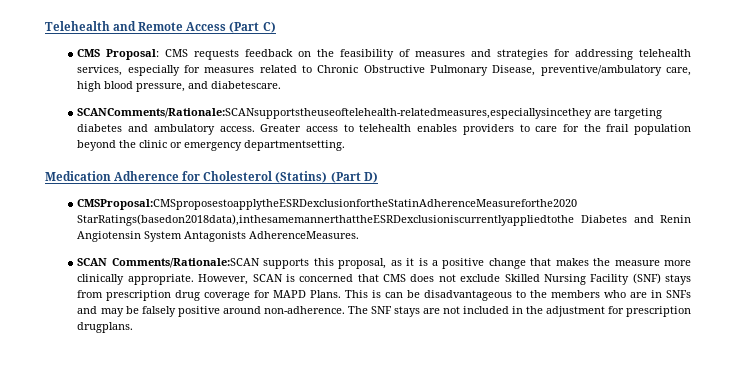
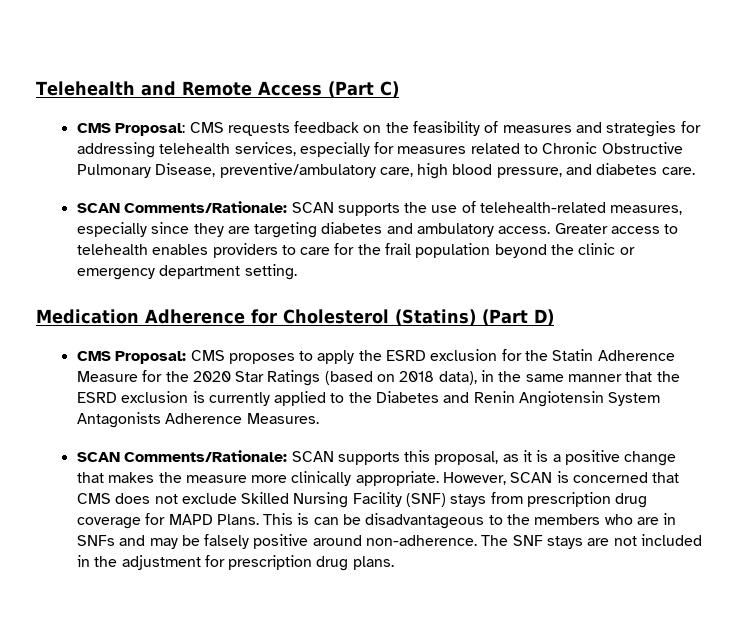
- CMS Proposal: CMS requests feedback on the feasibility of measures and strategies for addressing telehealth services, especially for measures related to Chronic Obstructive Pulmonary Disease, preventive/ambulatory care, high blood pressure, and diabetescare.
- SCANComments/Rationale:SCANsupportstheuseoftelehealth-relatedmeasures,especiallysincethey are targeting diabetes and ambulatory access.
+ CMS Proposal: CMS requests feedback on the feasibility of measures and strategies for addressing telehealth services, especially for measures related to Chronic Obstructive Pulmonary Disease, preventive/ambulatory care, high blood pressure, and diabetes care.
+ SCAN Comments/Rationale: SCAN supports the use of telehealth-related measures, especially since they are targeting diabetes and ambulatory access.
- Greater access to telehealth enables providers to care for the frail population beyond the clinic or emergency departmentsetting.
+ Greater access to telehealth enables providers to care for the frail population beyond the clinic or emergency department setting.
- CMSProposal:CMSproposestoapplytheESRDexclusionfortheStatinAdherenceMeasureforthe2020 StarRatings(basedon2018data),inthesamemannerthattheESRDexclusioniscurrentlyappliedtothe Diabetes and Renin Angiotensin System Antagonists AdherenceMeasures.
- SCAN Comments/Rationale:SCAN supports this proposal, as it is a positive change that makes the measure more clinically appropriate.
+ CMS Proposal: CMS proposes to apply the ESRD exclusion for the Statin Adherence Measure for the 2020 Star Ratings (based on 2018 data), in the same manner that the ESRD exclusion is currently applied to the Diabetes and Renin Angiotensin System Antagonists Adherence Measures.
+ SCAN Comments/Rationale: SCAN supports this proposal, as it is a positive change that makes the measure more clinically appropriate.
- The SNF stays are not included in the adjustment for prescription drugplans.
+ The SNF stays are not included in the adjustment for prescription drug plans.

